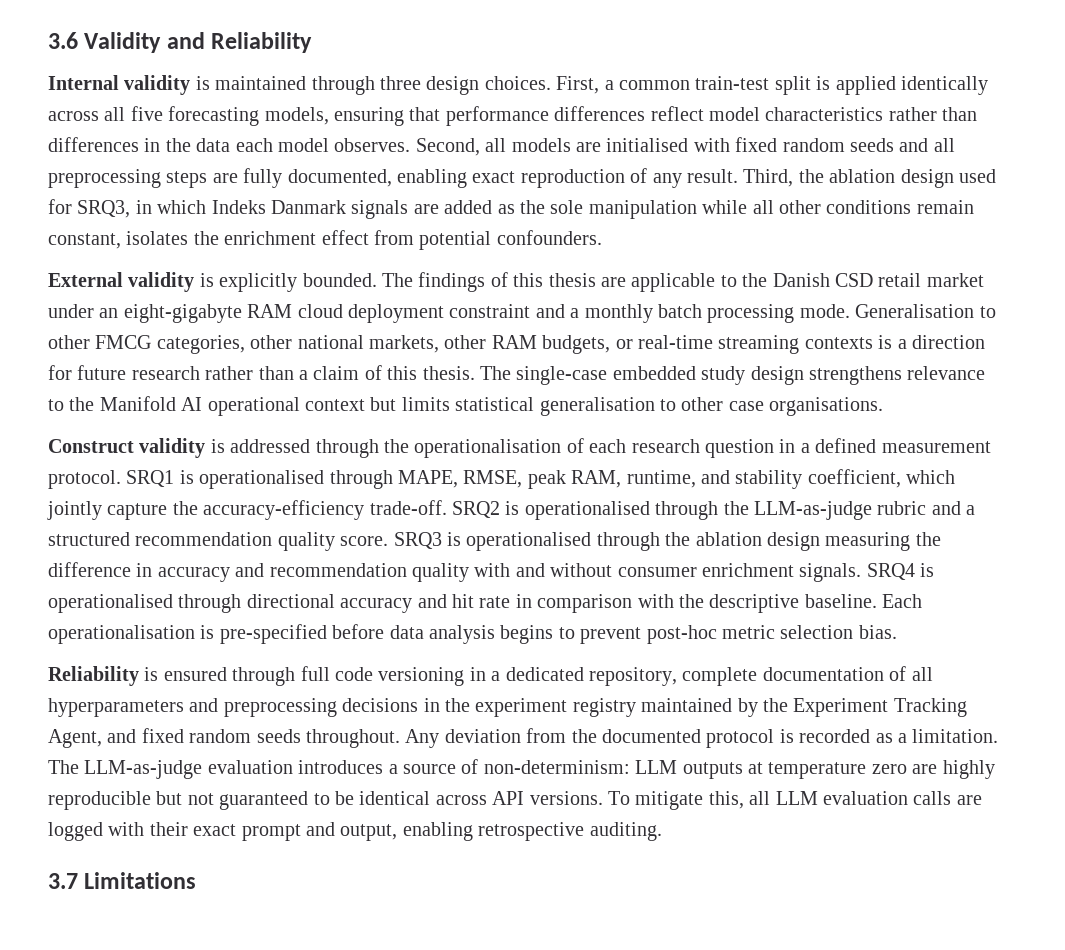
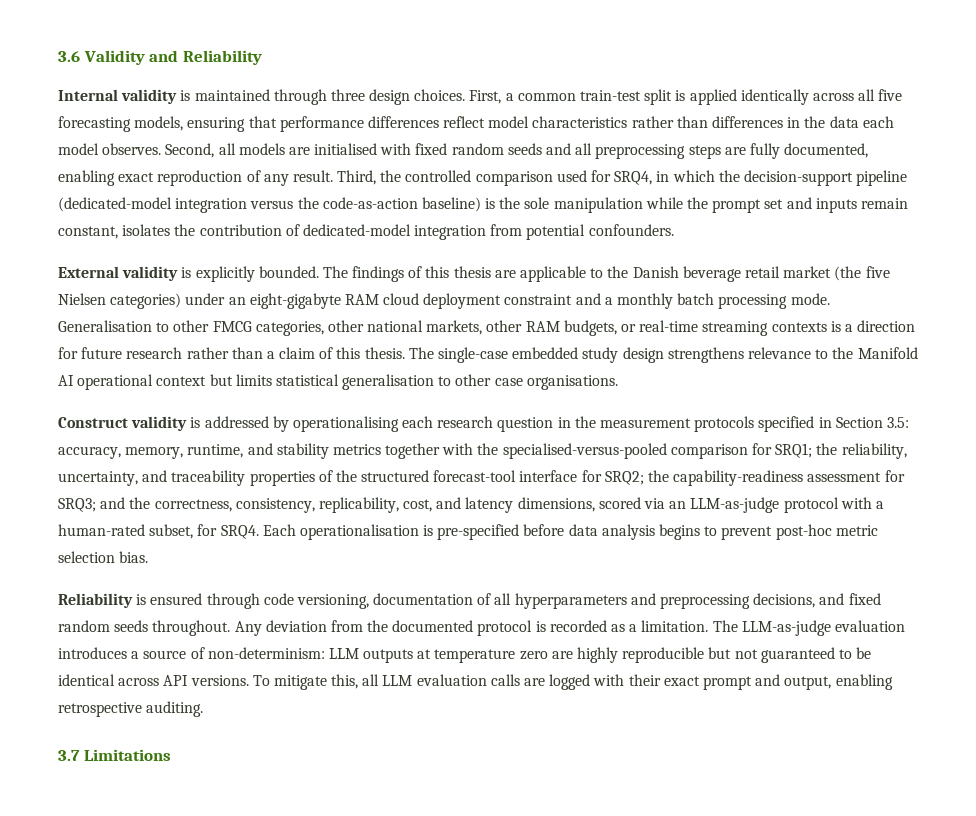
- Third, the ablation design used for SRQ3, in which Indeks Danmark signals are added as the sole manipulation while all other conditions remain constant, isolates the enrichment effect from potential confounders.
+ Third, the controlled comparison used for SRQ4, in which the decision-support pipeline (dedicated-model integration versus the code-as-action baseline) is the sole manipulation while the prompt set and inputs remain constant, isolates the contribution of dedicated-model integration from potential confounders.
- The findings of this thesis are applicable to the Danish CSD retail market under an eight-gigabyte RAM cloud deployment constraint and a monthly batch processing mode.
+ The findings of this thesis are applicable to the Danish beverage retail market (the five Nielsen categories) under an eight-gigabyte RAM cloud deployment constraint and a monthly batch processing mode.
- Construct validity is addressed through the operationalisation of each research question in a defined measurement protocol. SRQ1 is operationalised through MAPE, RMSE, peak RAM, runtime, and stability coefficient, which jointly capture the accuracy-efficiency trade-off. SRQ2 is operationalised through the LLM-as-judge rubric and a structured recommendation quality score. SRQ3 is operationalised through the ablation design measuring the difference in accuracy and recommendation quality with and without consumer enrichment signals. SRQ4 is operationalised through directional accuracy and hit rate in comparison with the descriptive baseline.
+ Construct validity is addressed by operationalising each research question in the measurement protocols specified in Section 3.5: accuracy, memory, runtime, and stability metrics together with the specialised-versus-pooled comparison for SRQ1; the reliability, uncertainty, and traceability properties of the structured forecast-tool interface for SRQ2; the capability-readiness assessment for SRQ3; and the correctness, consistency, replicability, cost, and latency dimensions, scored via an LLM-as-judge protocol with a human-rated subset, for SRQ4.
- Reliability is ensured through full code versioning in a dedicated repository, complete documentation of all hyperparameters and preprocessing decisions in the experiment registry maintained by the Experiment Tracking Agent, and fixed random seeds throughout.
+ Reliability is ensured through code versioning, documentation of all hyperparameters and preprocessing decisions, and fixed random seeds throughout.

